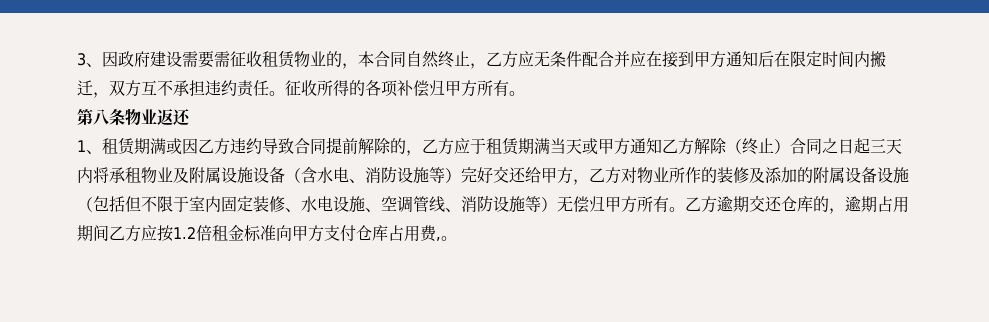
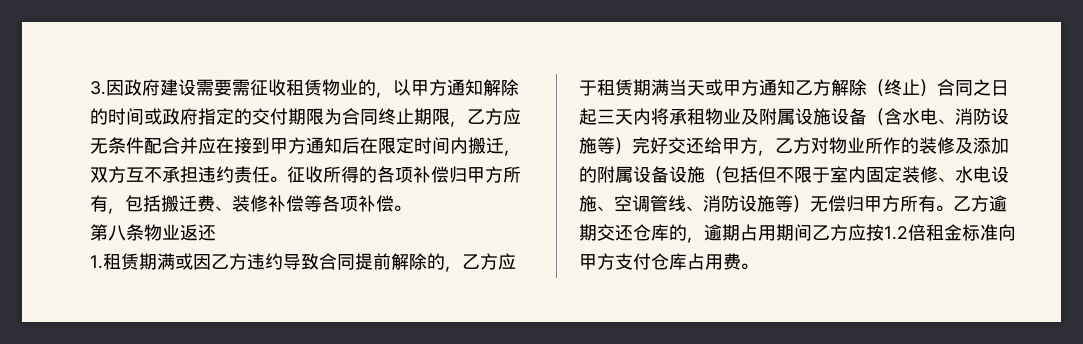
- 3、因政府建设需要需征收租赁物业的，本合同自然终止，乙方应无条件配合并应在接到甲方通知后在限定时间内搬迁，双方互不承担违约责任。
+ 3.因政府建设需要需征收租赁物业的，以甲方通知解除的时间或政府指定的交付期限为合同终止期限，乙方应无条件配合并应在接到甲方通知后在限定时间内搬迁，双方互不承担违约责任。
- 征收所得的各项补偿归甲方所有。
+ 征收所得的各项补偿归甲方所有，包括搬迁费、装修补偿等各项补偿。
- 1、租赁期满或因乙方违约导致合同提前解除的，乙方应于租赁期满当天或甲方通知乙方解除（终止）合同之日起三天内将承租物业及附属设施设备（含水电、消防设施等）完好交还给甲方，乙方对物业所作的装修及添加的附属设备设施（包括但不限于室内固定装修、水电设施、空调管线、消防设施等）无偿归甲方所有。
+ 1.租赁期满或因乙方违约导致合同提前解除的，乙方应于租赁期满当天或甲方通知乙方解除（终止）合同之日起三天内将承租物业及附属设施设备（含水电、消防设施等）完好交还给甲方，乙方对物业所作的装修及添加的附属设备设施（包括但不限于室内固定装修、水电设施、空调管线、消防设施等）无偿归甲方所有。
- 乙方逾期交还仓库的，逾期占用期间乙方应按1.2倍租金标准向甲方支付仓库占用费,。
+ 乙方逾期交还仓库的，逾期占用期间乙方应按1.2倍租金标准向甲方支付仓库占用费。

